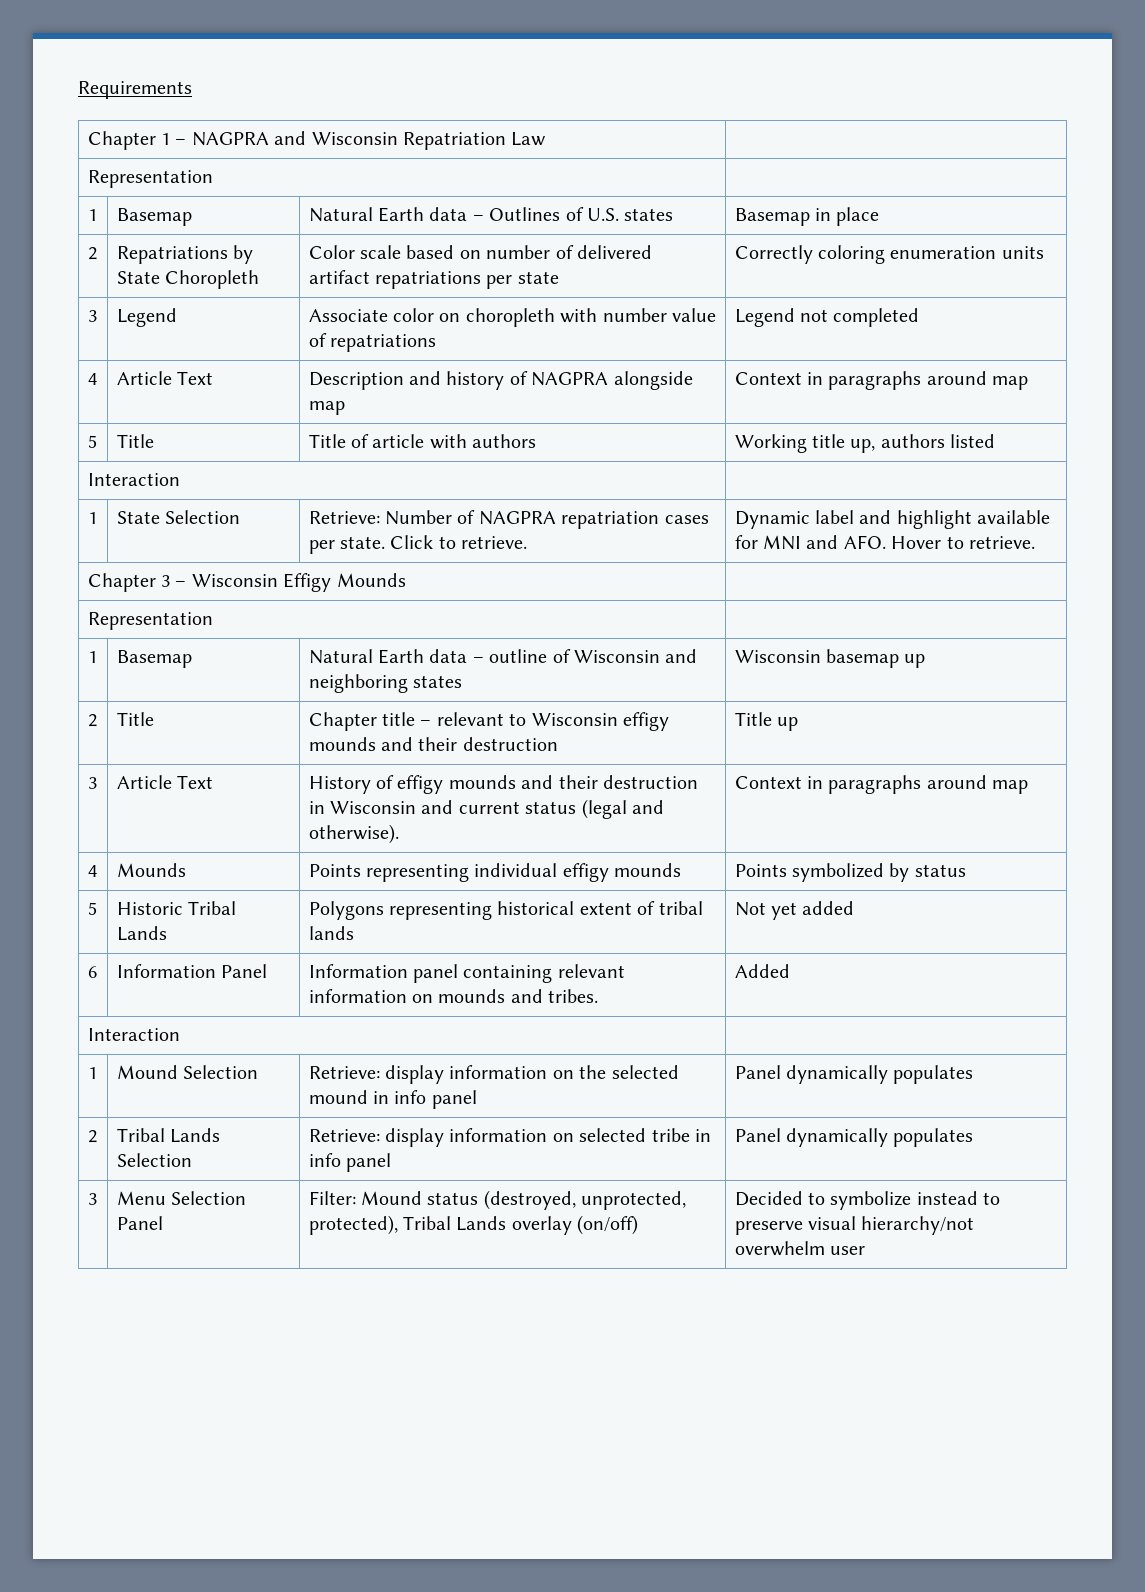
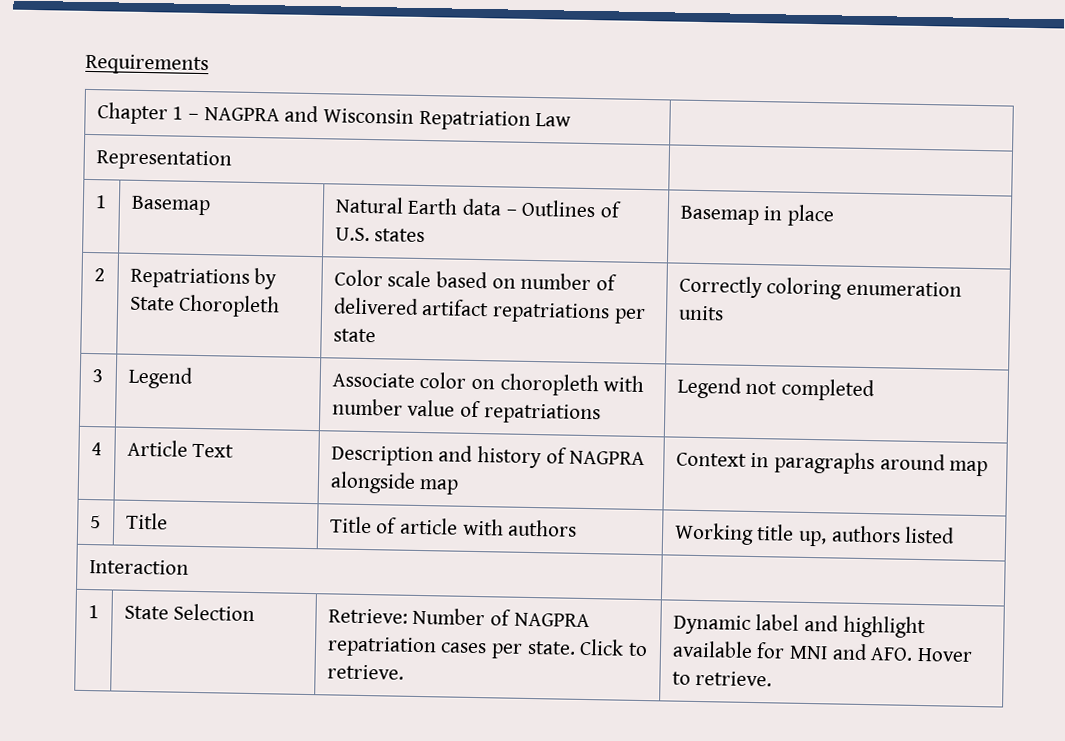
- Chapter 3 – Wisconsin Effigy Mounds |
- Representation |
- 1 | Basemap | Natural Earth data – outline of Wisconsin and neighboring states | Wisconsin basemap up
- 2 | Title | Chapter title – relevant to Wisconsin effigy mounds and their destruction | Title up
- 3 | Article Text | History of effigy mounds and their destruction in Wisconsin and current status (legal and otherwise). | Context in paragraphs around map
- 4 | Mounds | Points representing individual effigy mounds | Points symbolized by status
- 5 | Historic Tribal Lands | Polygons representing historical extent of tribal lands | Not yet added
- 6 | Information Panel | Information panel containing relevant information on mounds and tribes. | Added
- Interaction |
- 1 | Mound Selection | Retrieve: display information on the selected mound in info panel | Panel dynamically populates
- 2 | Tribal Lands Selection | Retrieve: display information on selected tribe in info panel | Panel dynamically populates
- 3 | Menu Selection Panel | Filter: Mound status (destroyed, unprotected, protected), Tribal Lands overlay (on/off) | Decided to symbolize instead to preserve visual hierarchy/not overwhelm user

